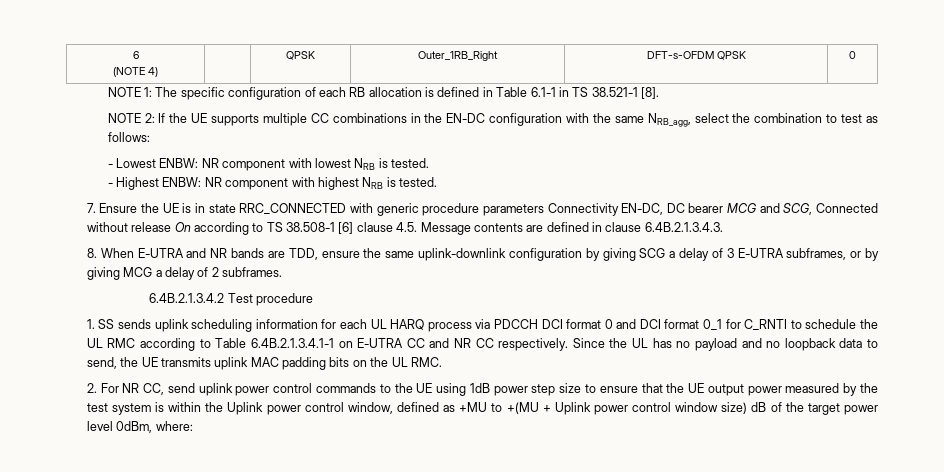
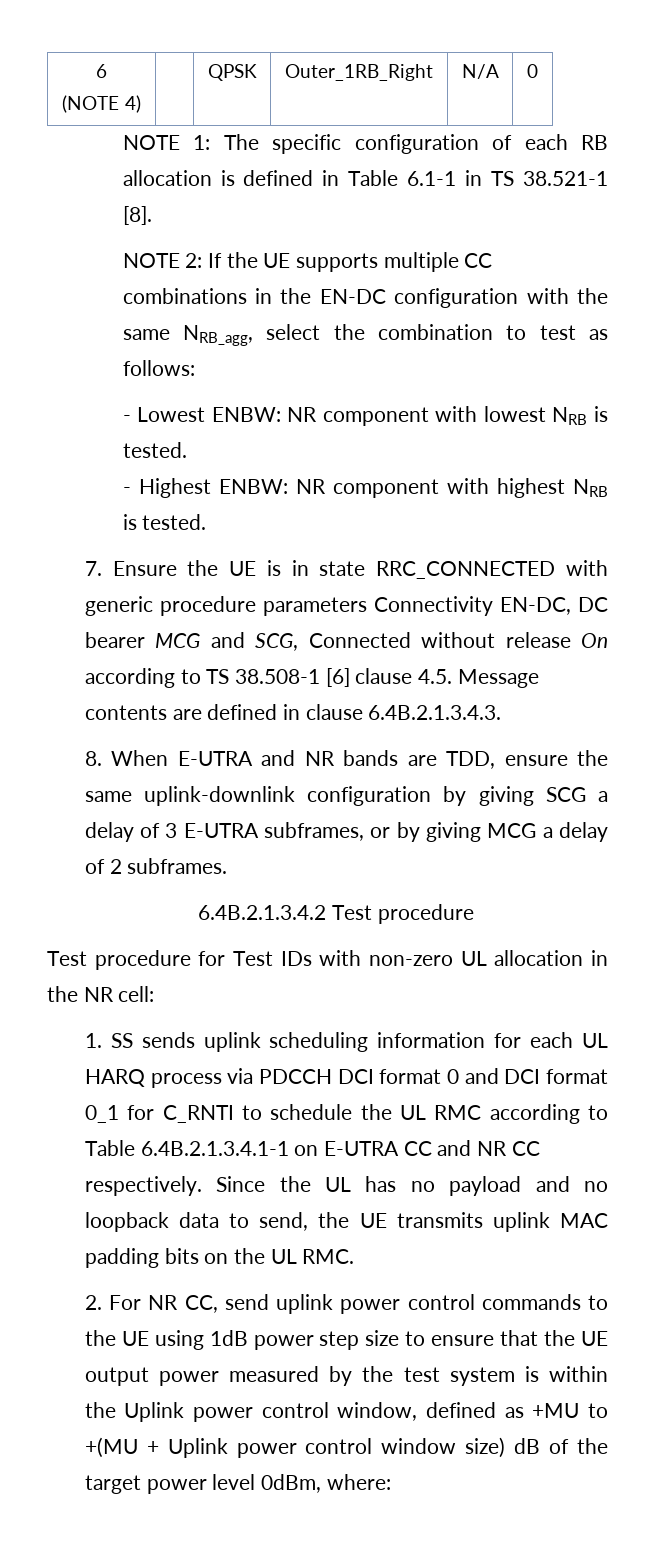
  6
- (NOTE 4) | | QPSK | Outer_1RB_Right | DFT-s-OFDM QPSK | 0
+ (NOTE 4) | | QPSK | Outer_1RB_Right | N/A | 0
+ Test procedure for Test IDs with non-zero UL allocation in the NR cell:

